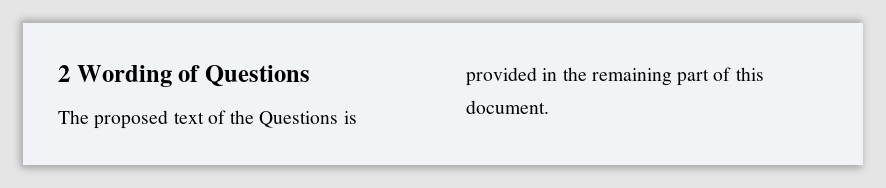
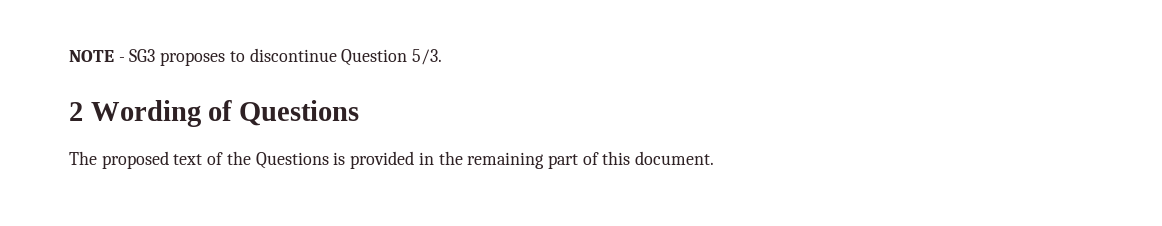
+ NOTE - SG3 proposes to discontinue Question 5/3.

